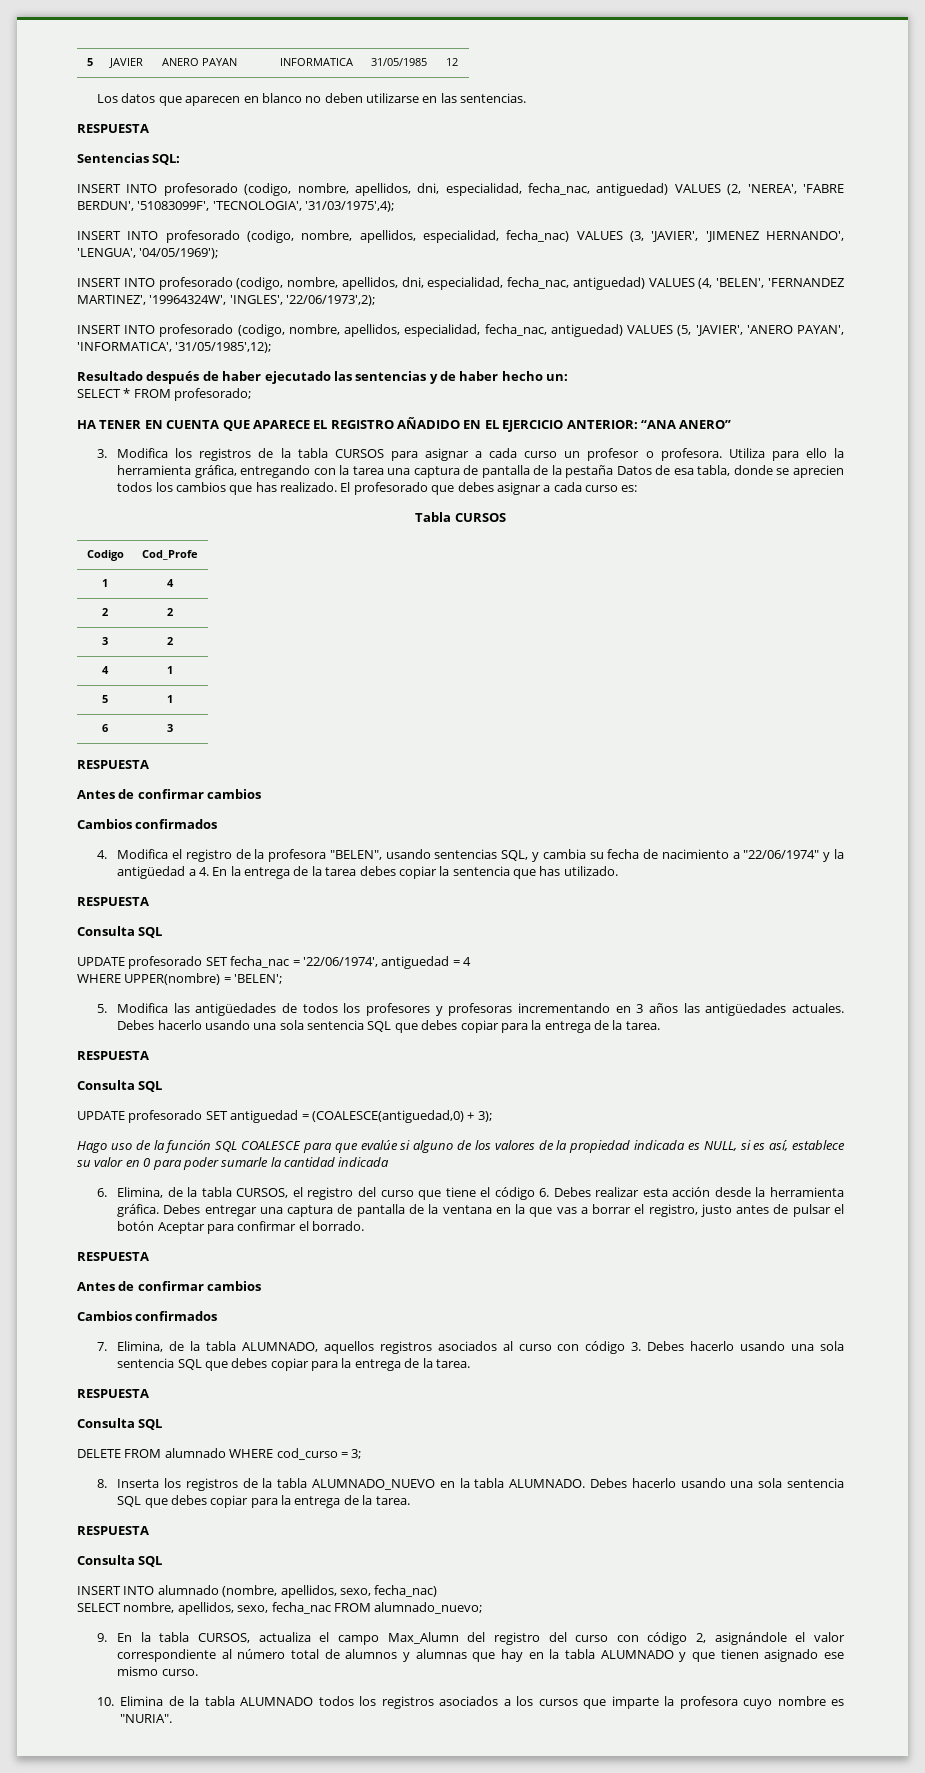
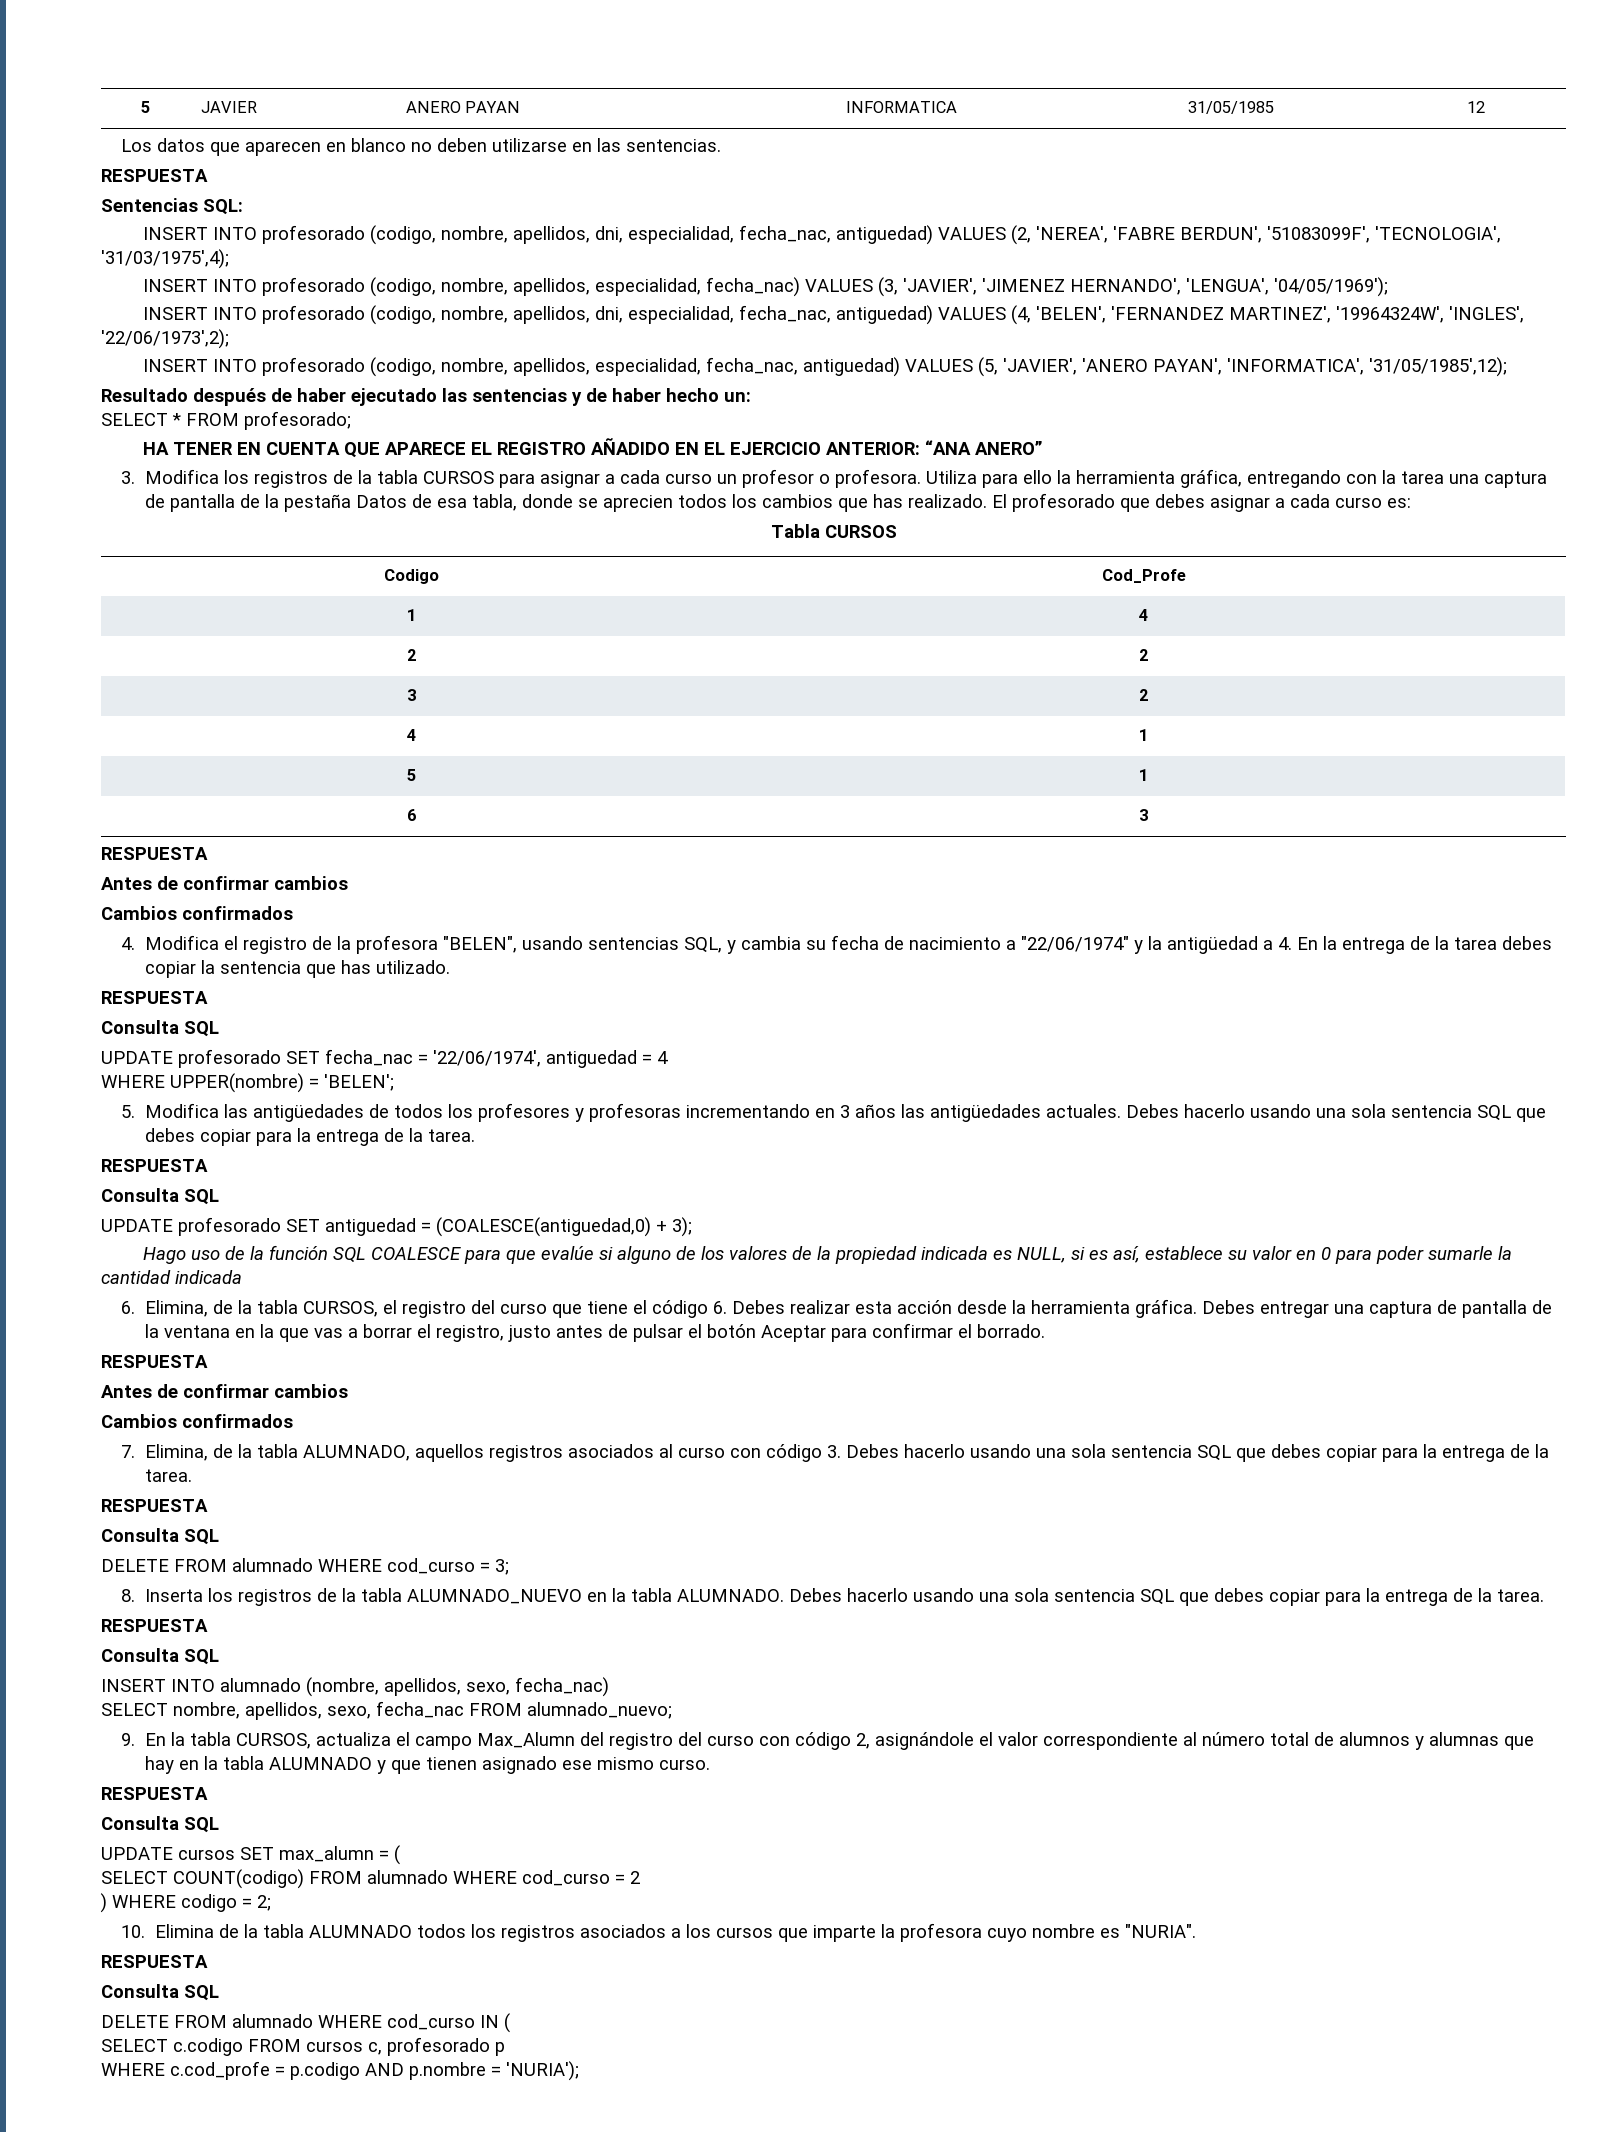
  9. En la tabla CURSOS, actualiza el campo Max_Alumn del registro del curso con código 2, asignándole el valor correspondiente al número total de alumnos y alumnas que hay en la tabla ALUMNADO y que tienen asignado ese mismo curso.
+ RESPUESTA
+ Consulta SQL
+ UPDATE cursos SET max_alumn = (
+ SELECT COUNT(codigo) FROM alumnado WHERE cod_curso = 2
+ ) WHERE codigo = 2;
  10. Elimina de la tabla ALUMNADO todos los registros asociados a los cursos que imparte la profesora cuyo nombre es "NURIA".
+ RESPUESTA
+ Consulta SQL
+ DELETE FROM alumnado WHERE cod_curso IN (
+ SELECT c.codigo FROM cursos c, profesorado p
+ WHERE c.cod_profe = p.codigo AND p.nombre = 'NURIA');

